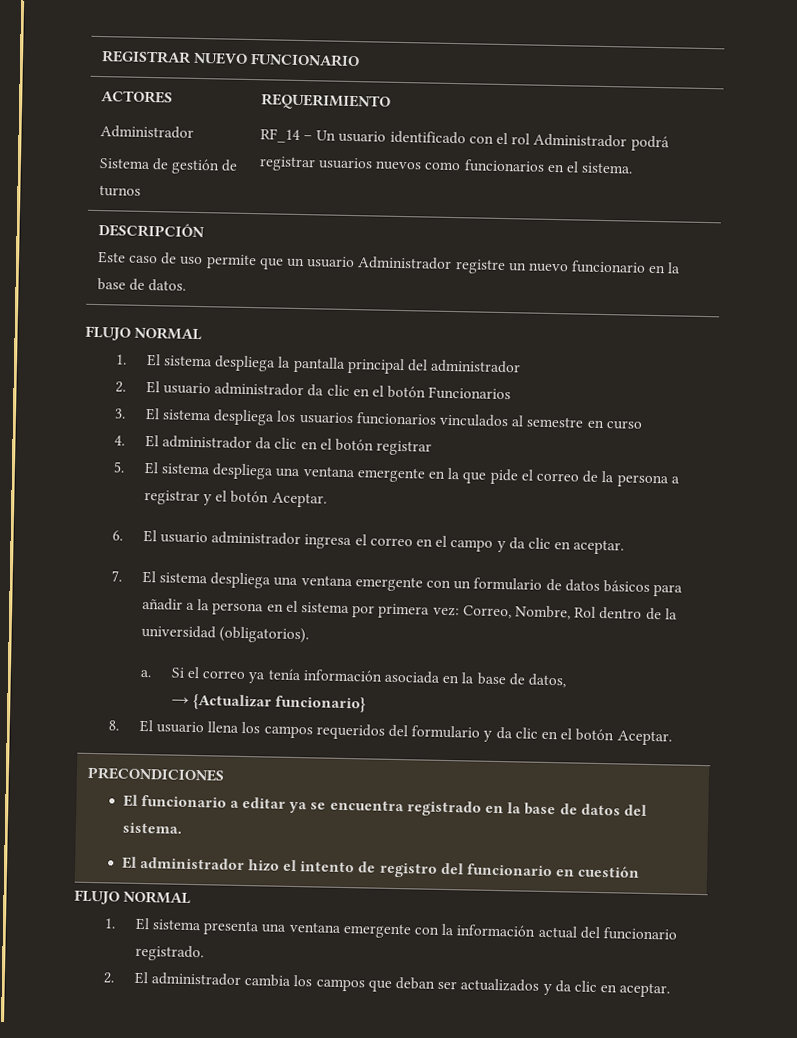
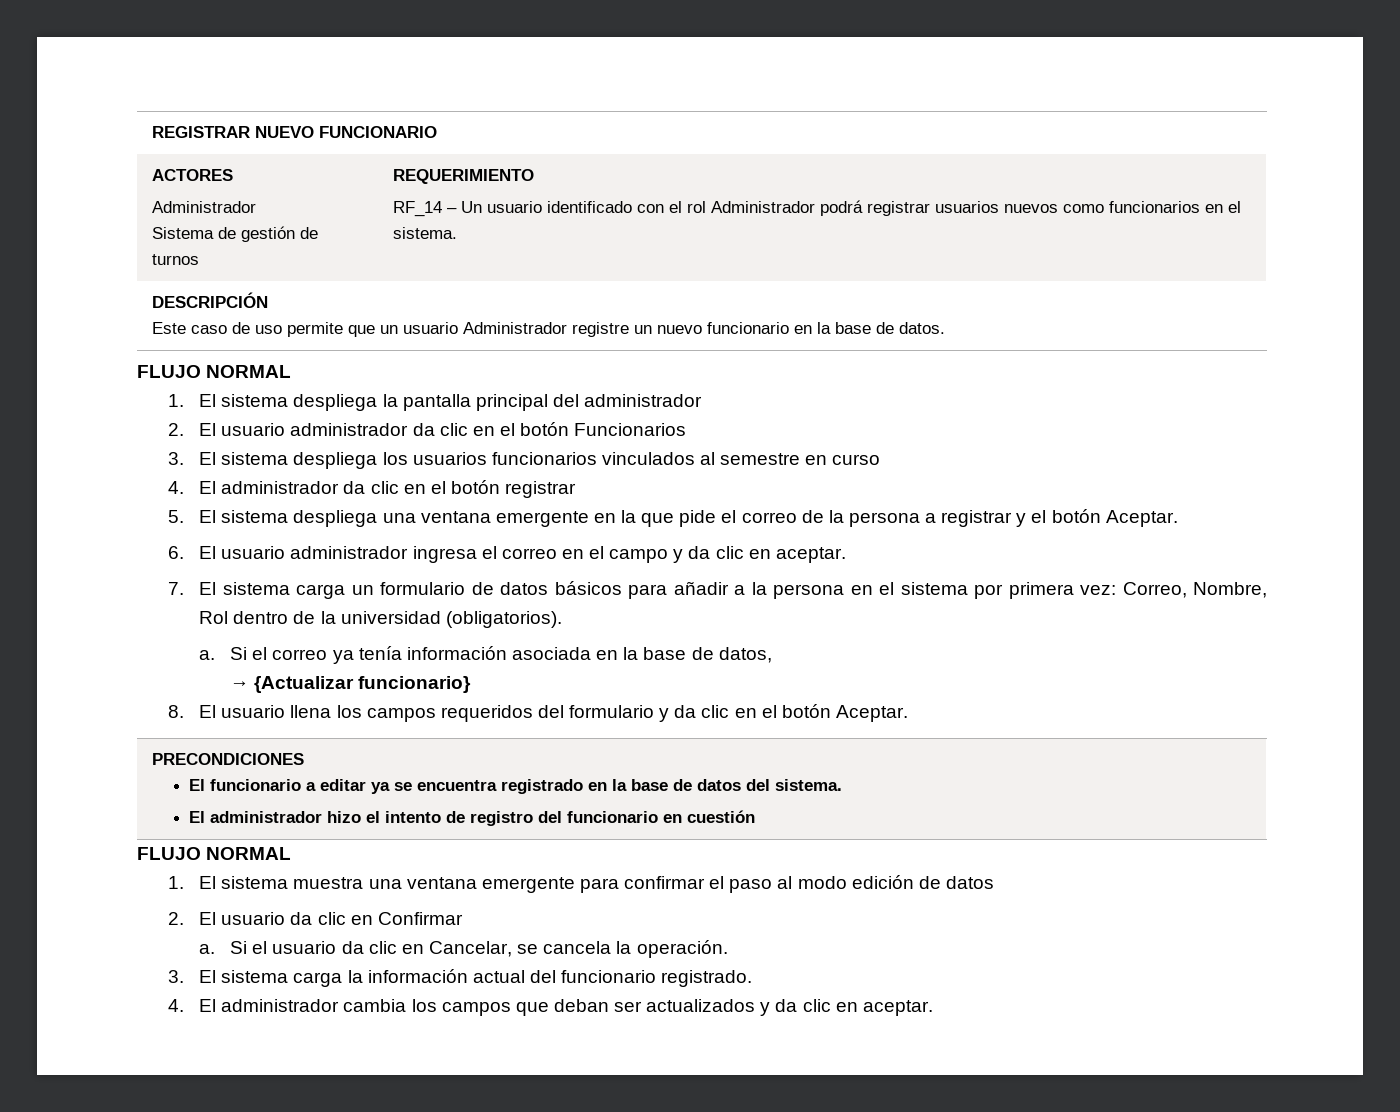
- 7. El sistema despliega una ventana emergente con un formulario de datos básicos para añadir a la persona en el sistema por primera vez: Correo, Nombre, Rol dentro de la universidad (obligatorios).
+ 7. El sistema carga un formulario de datos básicos para añadir a la persona en el sistema por primera vez: Correo, Nombre, Rol dentro de la universidad (obligatorios).
- 1. El sistema presenta una ventana emergente con la información actual del funcionario registrado.
+ 1. El sistema muestra una ventana emergente para confirmar el paso al modo edición de datos
+ 2. El usuario da clic en Confirmar
+ a. Si el usuario da clic en Cancelar, se cancela la operación.
+ 3. El sistema carga la información actual del funcionario registrado.
- 2. El administrador cambia los campos que deban ser actualizados y da clic en aceptar.
+ 4. El administrador cambia los campos que deban ser actualizados y da clic en aceptar.

